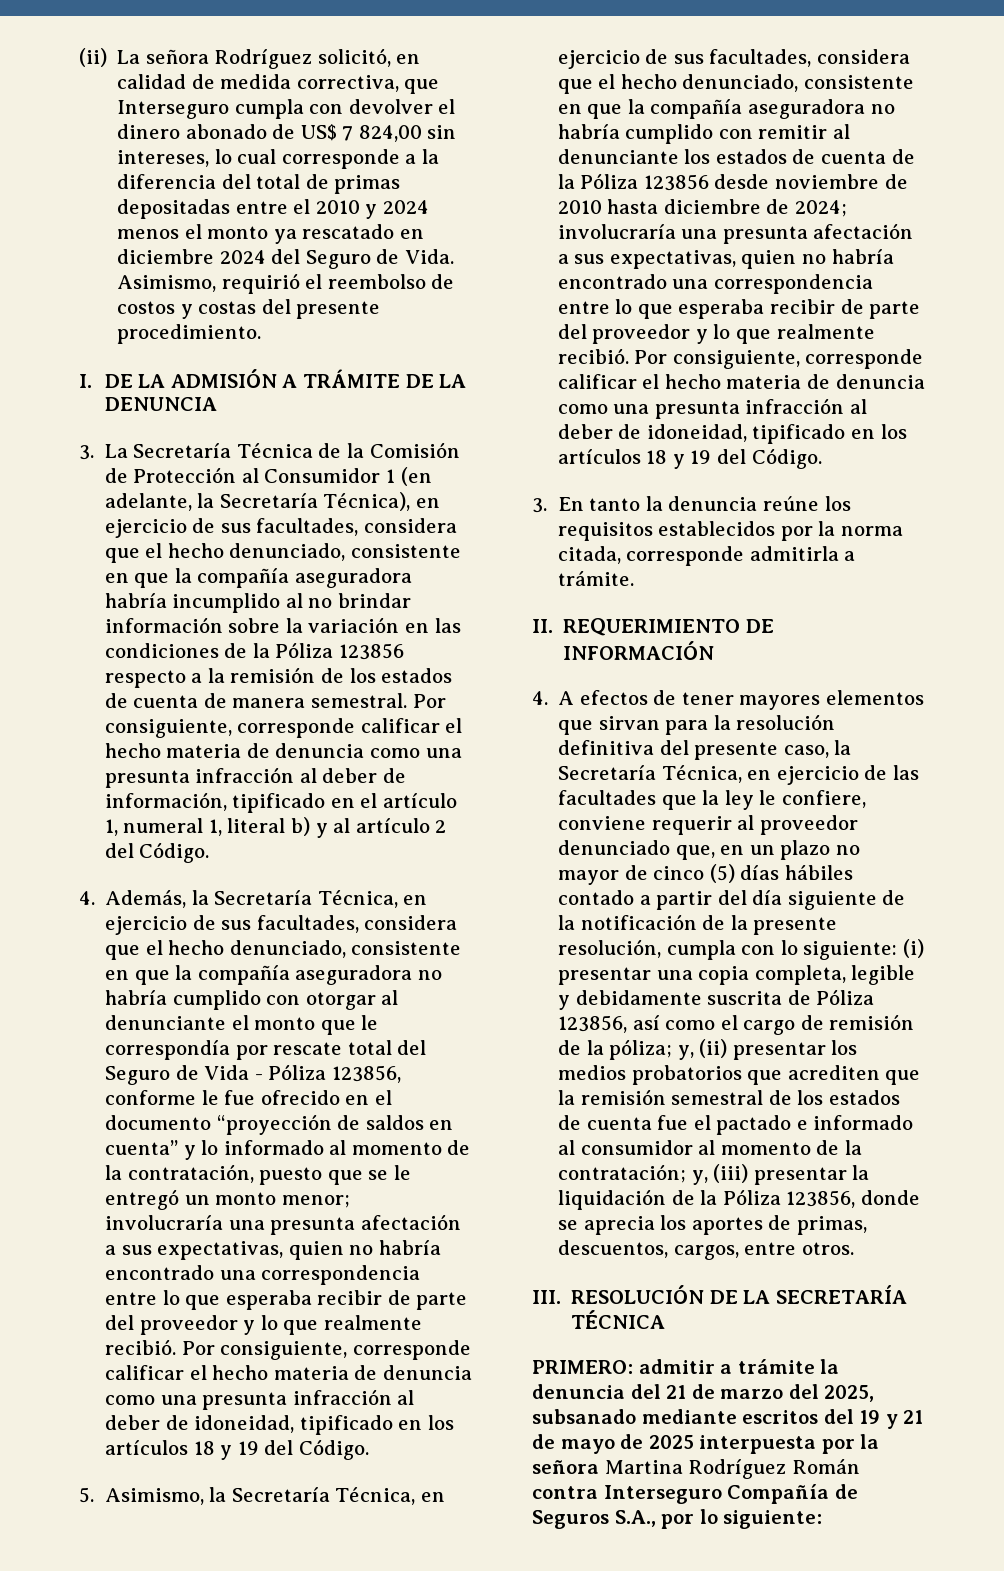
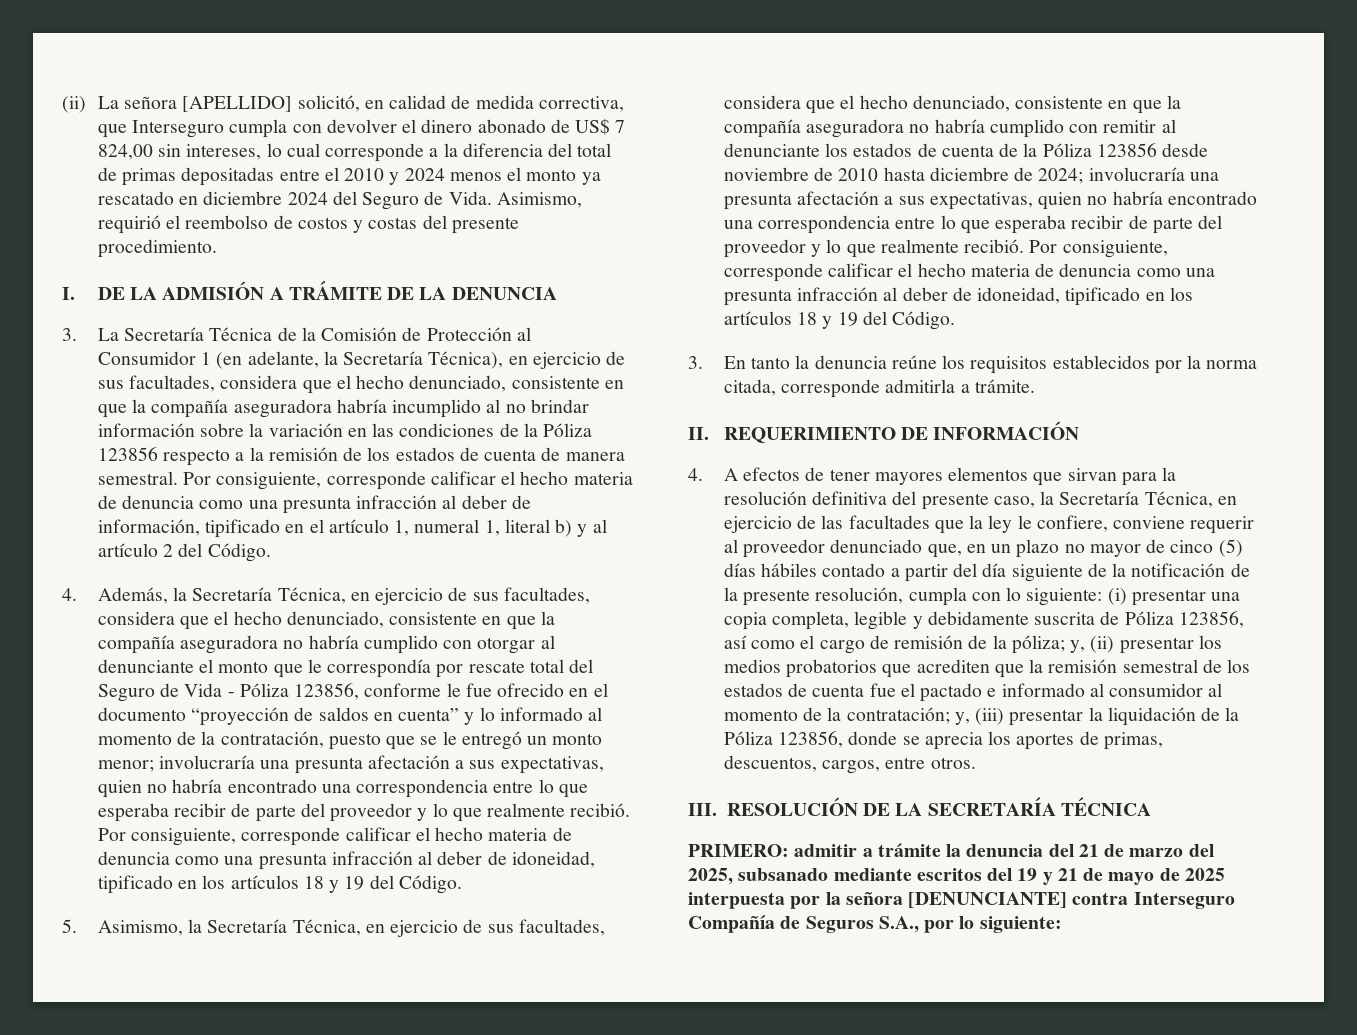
- (ii) La señora Rodríguez solicitó, en calidad de medida correctiva, que Interseguro cumpla con devolver el dinero abonado de US$ 7 824,00 sin intereses, lo cual corresponde a la diferencia del total de primas depositadas entre el 2010 y 2024 menos el monto ya rescatado en diciembre 2024 del Seguro de Vida.
+ (ii) La señora [APELLIDO] solicitó, en calidad de medida correctiva, que Interseguro cumpla con devolver el dinero abonado de US$ 7 824,00 sin intereses, lo cual corresponde a la diferencia del total de primas depositadas entre el 2010 y 2024 menos el monto ya rescatado en diciembre 2024 del Seguro de Vida.
- PRIMERO: admitir a trámite la denuncia del 21 de marzo del 2025, subsanado mediante escritos del 19 y 21 de mayo de 2025 interpuesta por la señora Martina Rodríguez Román contra Interseguro Compañía de Seguros S.A., por lo siguiente:
+ PRIMERO: admitir a trámite la denuncia del 21 de marzo del 2025, subsanado mediante escritos del 19 y 21 de mayo de 2025 interpuesta por la señora [DENUNCIANTE] contra Interseguro Compañía de Seguros S.A., por lo siguiente:

